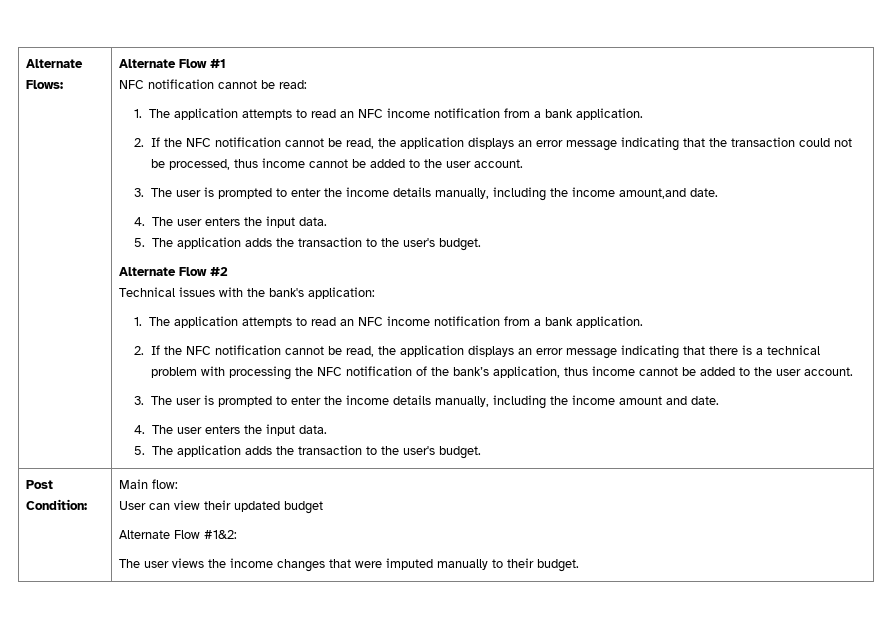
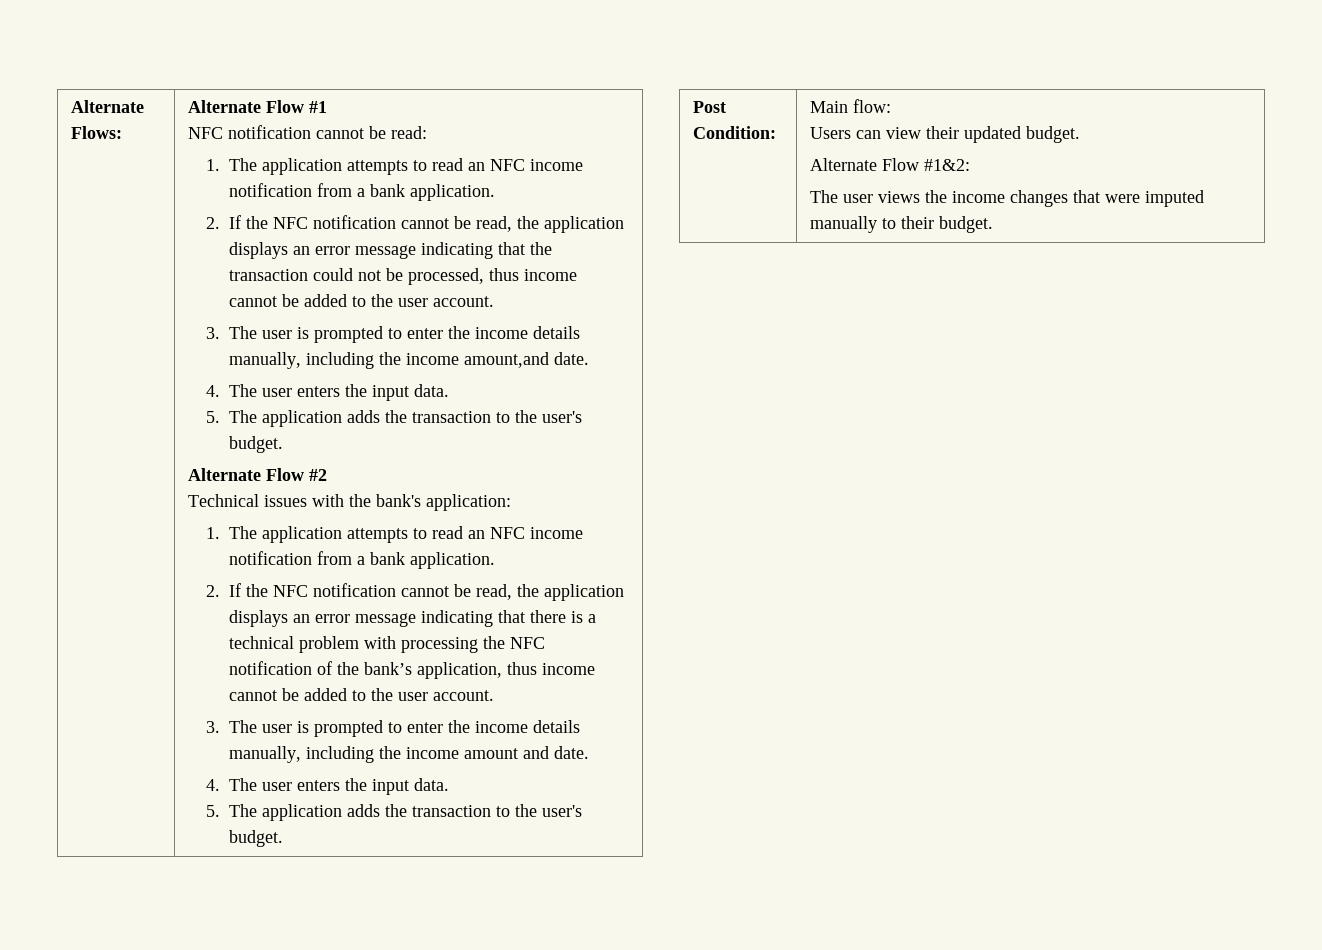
  Post Condition: | Main flow:
- User can view their updated budget
+ Users can view their updated budget.

